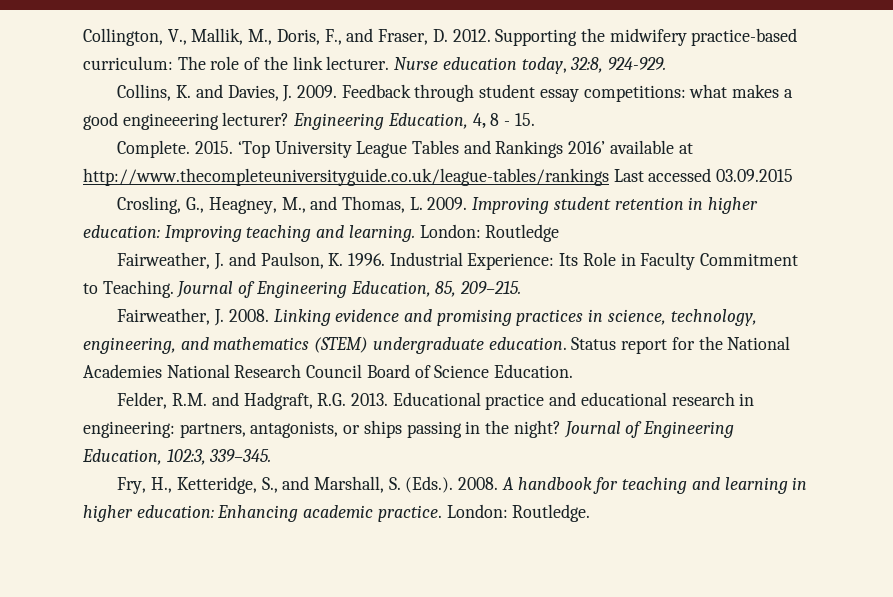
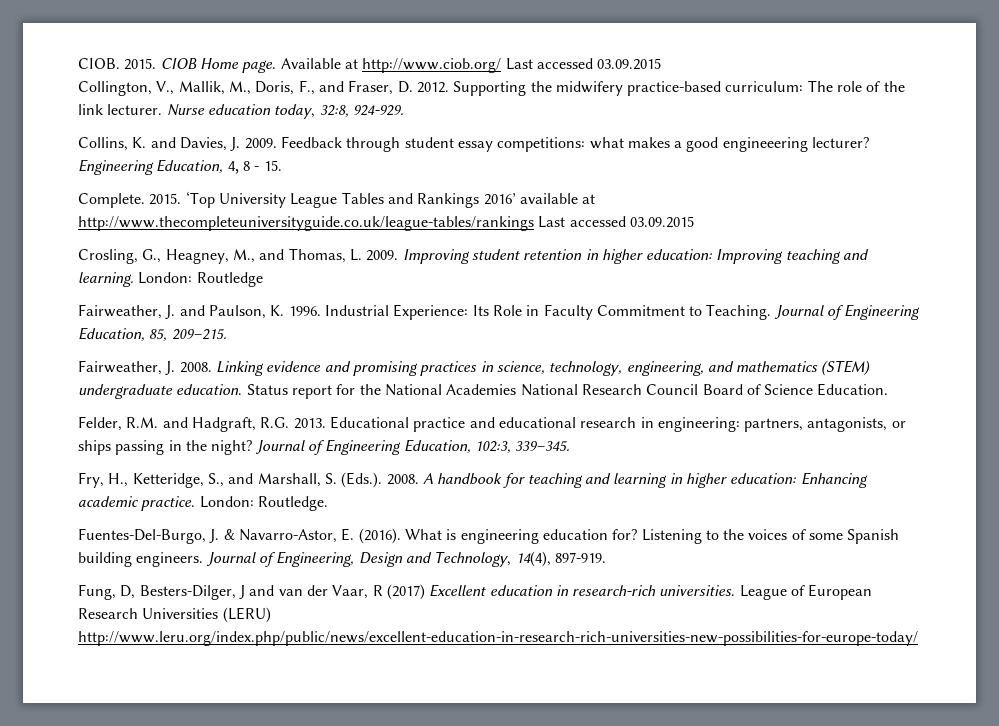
+ CIOB. 2015. CIOB Home page. Available at http://www.ciob.org/ Last accessed 03.09.2015
+ Fuentes-Del-Burgo, J. & Navarro-Astor, E. (2016). What is engineering education for? Listening to the voices of some Spanish building engineers. Journal of Engineering, Design and Technology, 14(4), 897-919.
+ Fung, D, Besters-Dilger, J and van der Vaar, R (2017) Excellent education in research-rich universities. League of European Research Universities (LERU) http://www.leru.org/index.php/public/news/excellent-education-in-research-rich-universities-new-possibilities-for-europe-today/

